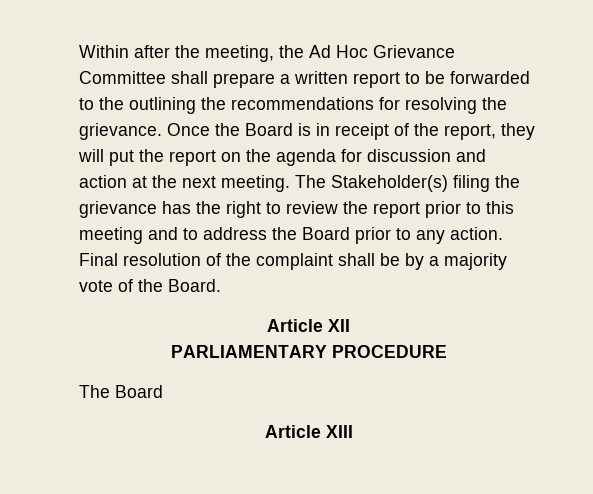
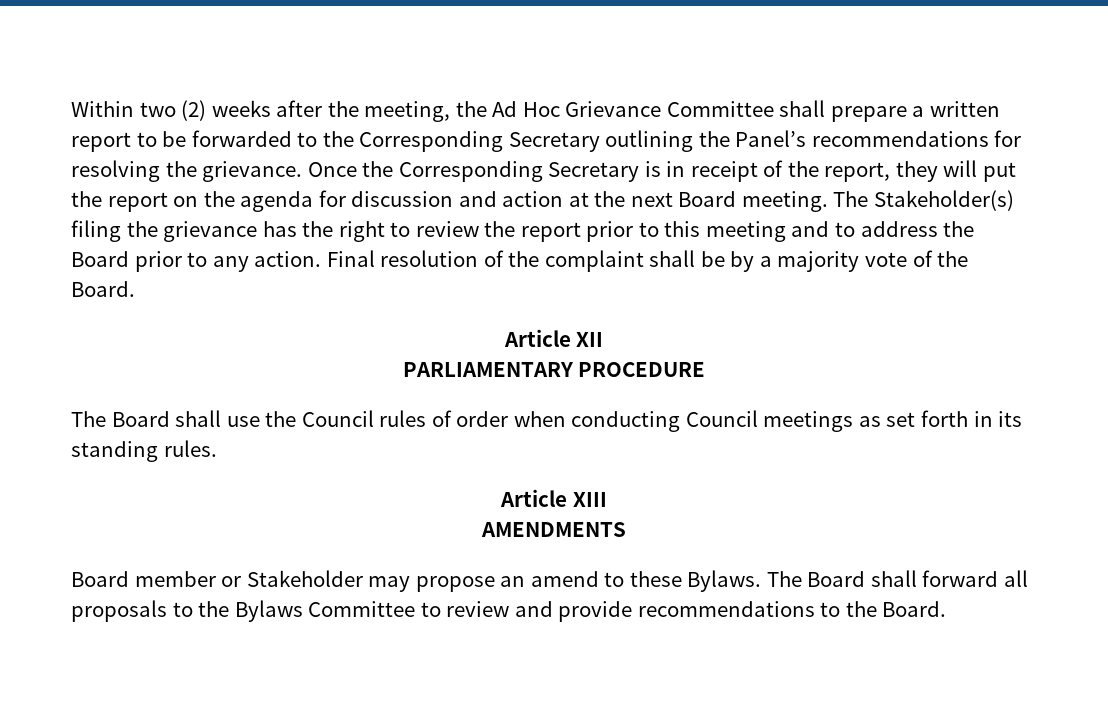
- Within after the meeting, the Ad Hoc Grievance Committee shall prepare a written report to be forwarded to the outlining the recommendations for resolving the grievance.
+ Within two (2) weeks after the meeting, the Ad Hoc Grievance Committee shall prepare a written report to be forwarded to the Corresponding Secretary outlining the Panel’s recommendations for resolving the grievance.
- Once the Board is in receipt of the report, they will put the report on the agenda for discussion and action at the next meeting.
+ Once the Corresponding Secretary is in receipt of the report, they will put the report on the agenda for discussion and action at the next Board meeting.
- The Board
+ The Board shall use the Council rules of order when conducting Council meetings as set forth in its standing rules.
  Article XIII
+ AMENDMENTS
+ Board member or Stakeholder may propose an amend to these Bylaws. The Board shall forward all proposals to the Bylaws Committee to review and provide recommendations to the Board.

